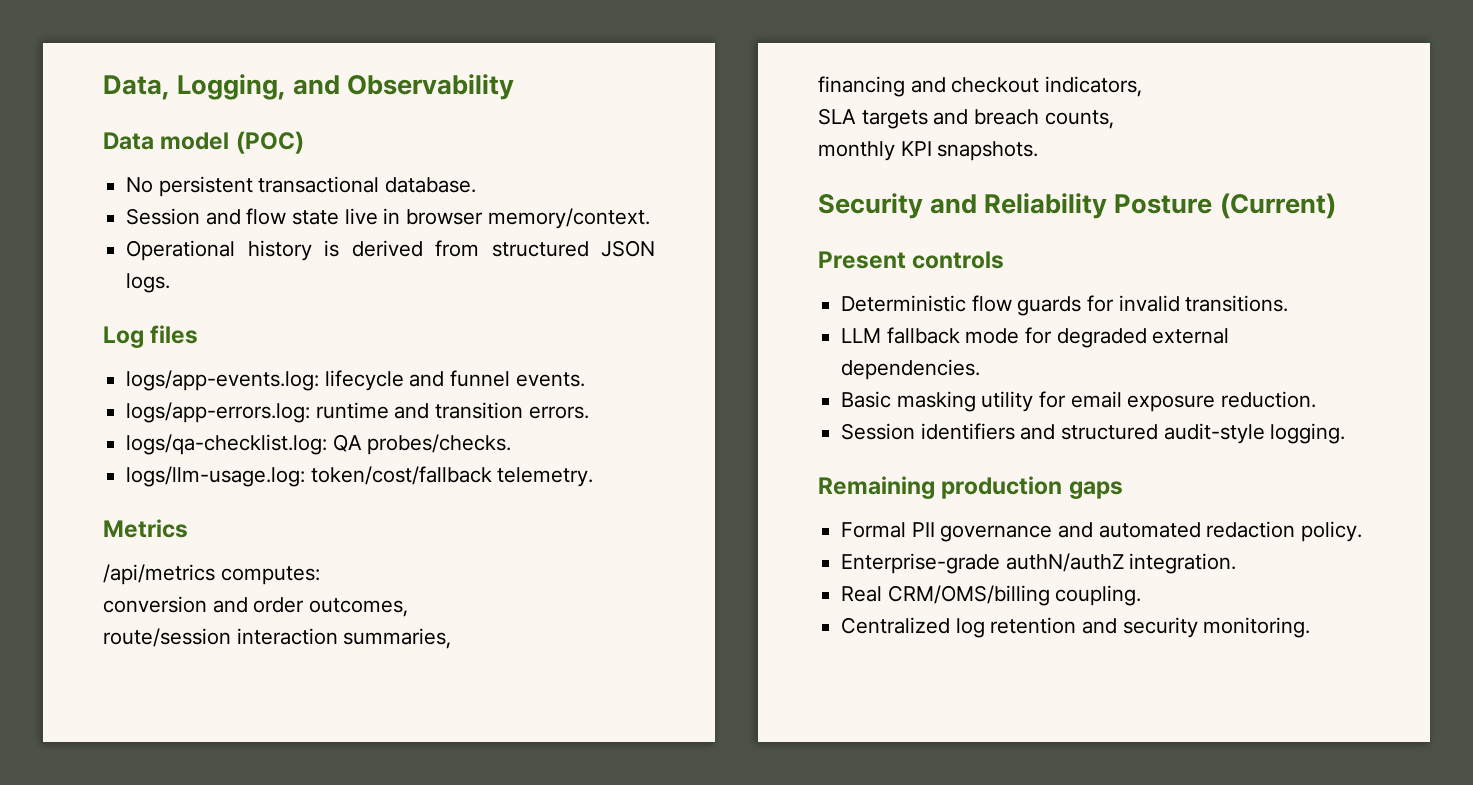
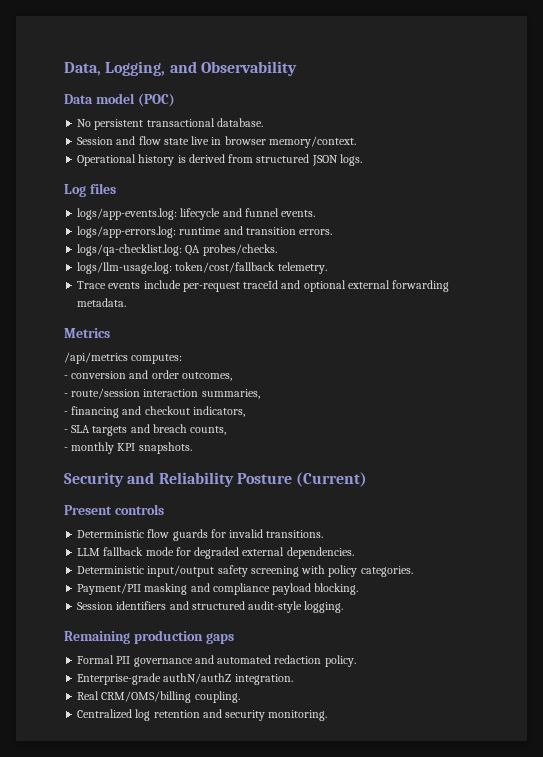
+ Trace events include per-request traceId and optional external forwarding metadata.
- conversion and order outcomes,
+ - conversion and order outcomes,
- route/session interaction summaries,
+ - route/session interaction summaries,
- financing and checkout indicators,
+ - financing and checkout indicators,
- SLA targets and breach counts,
+ - SLA targets and breach counts,
- monthly KPI snapshots.
+ - monthly KPI snapshots.
- Basic masking utility for email exposure reduction.
+ Deterministic input/output safety screening with policy categories.
+ Payment/PII masking and compliance payload blocking.

